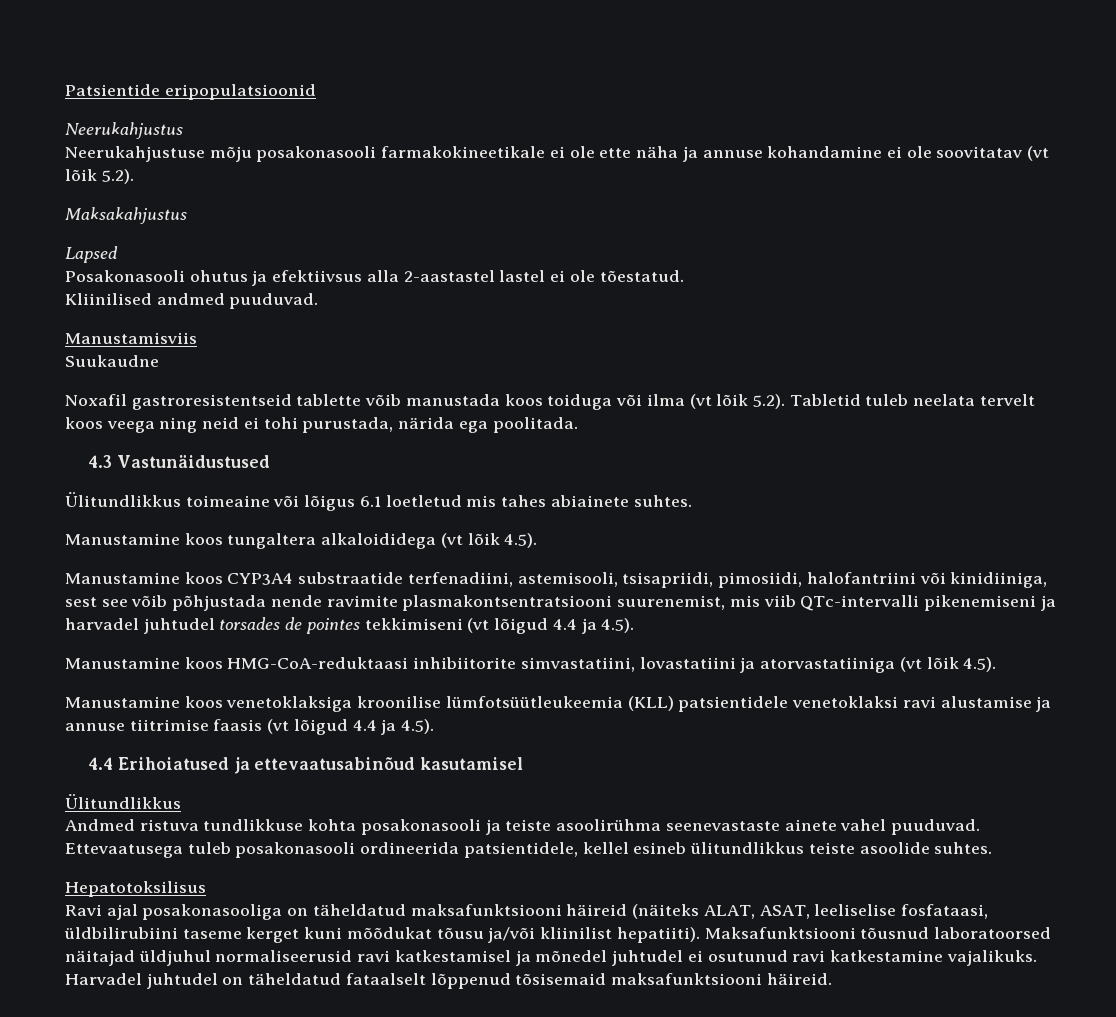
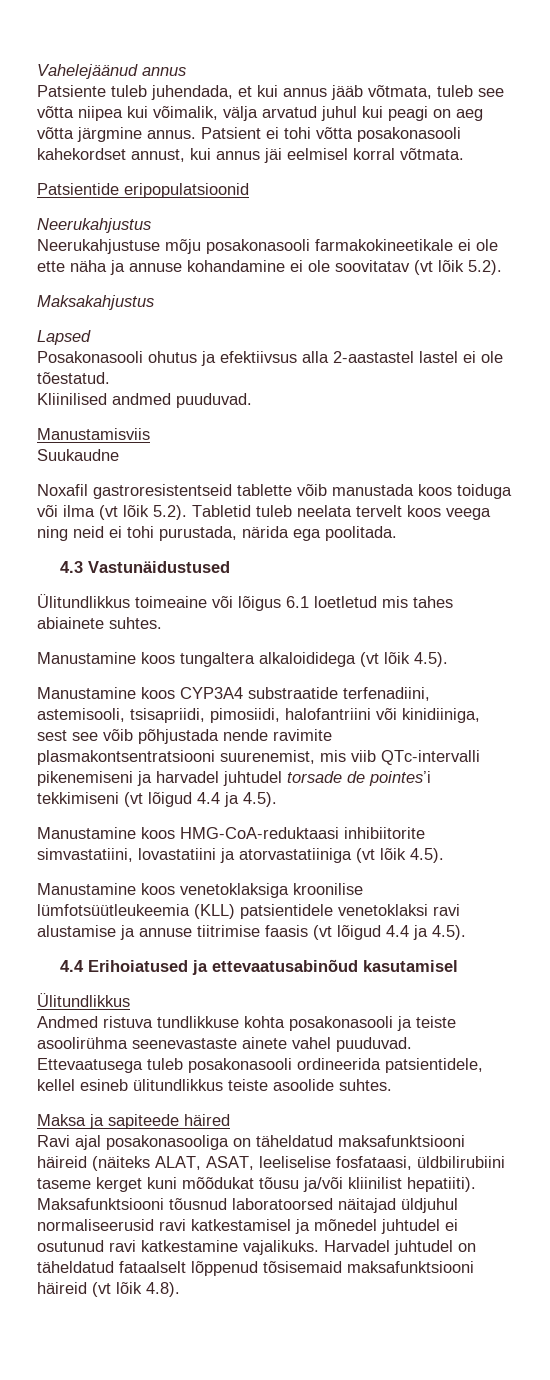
+ Vahelejäänud annus
+ Patsiente tuleb juhendada, et kui annus jääb võtmata, tuleb see võtta niipea kui võimalik, välja arvatud juhul kui peagi on aeg võtta järgmine annus. Patsient ei tohi võtta posakonasooli kahekordset annust, kui annus jäi eelmisel korral võtmata.
- Manustamine koos CYP3A4 substraatide terfenadiini, astemisooli, tsisapriidi, pimosiidi, halofantriini või kinidiiniga, sest see võib põhjustada nende ravimite plasmakontsentratsiooni suurenemist, mis viib QTc-intervalli pikenemiseni ja harvadel juhtudel torsades de pointes tekkimiseni (vt lõigud 4.4 ja 4.5).
+ Manustamine koos CYP3A4 substraatide terfenadiini, astemisooli, tsisapriidi, pimosiidi, halofantriini või kinidiiniga, sest see võib põhjustada nende ravimite plasmakontsentratsiooni suurenemist, mis viib QTc-intervalli pikenemiseni ja harvadel juhtudel torsade de pointes’i tekkimiseni (vt lõigud 4.4 ja 4.5).
- Hepatotoksilisus
+ Maksa ja sapiteede häired
- Harvadel juhtudel on täheldatud fataalselt lõppenud tõsisemaid maksafunktsiooni häireid.
+ Harvadel juhtudel on täheldatud fataalselt lõppenud tõsisemaid maksafunktsiooni häireid (vt lõik 4.8).

